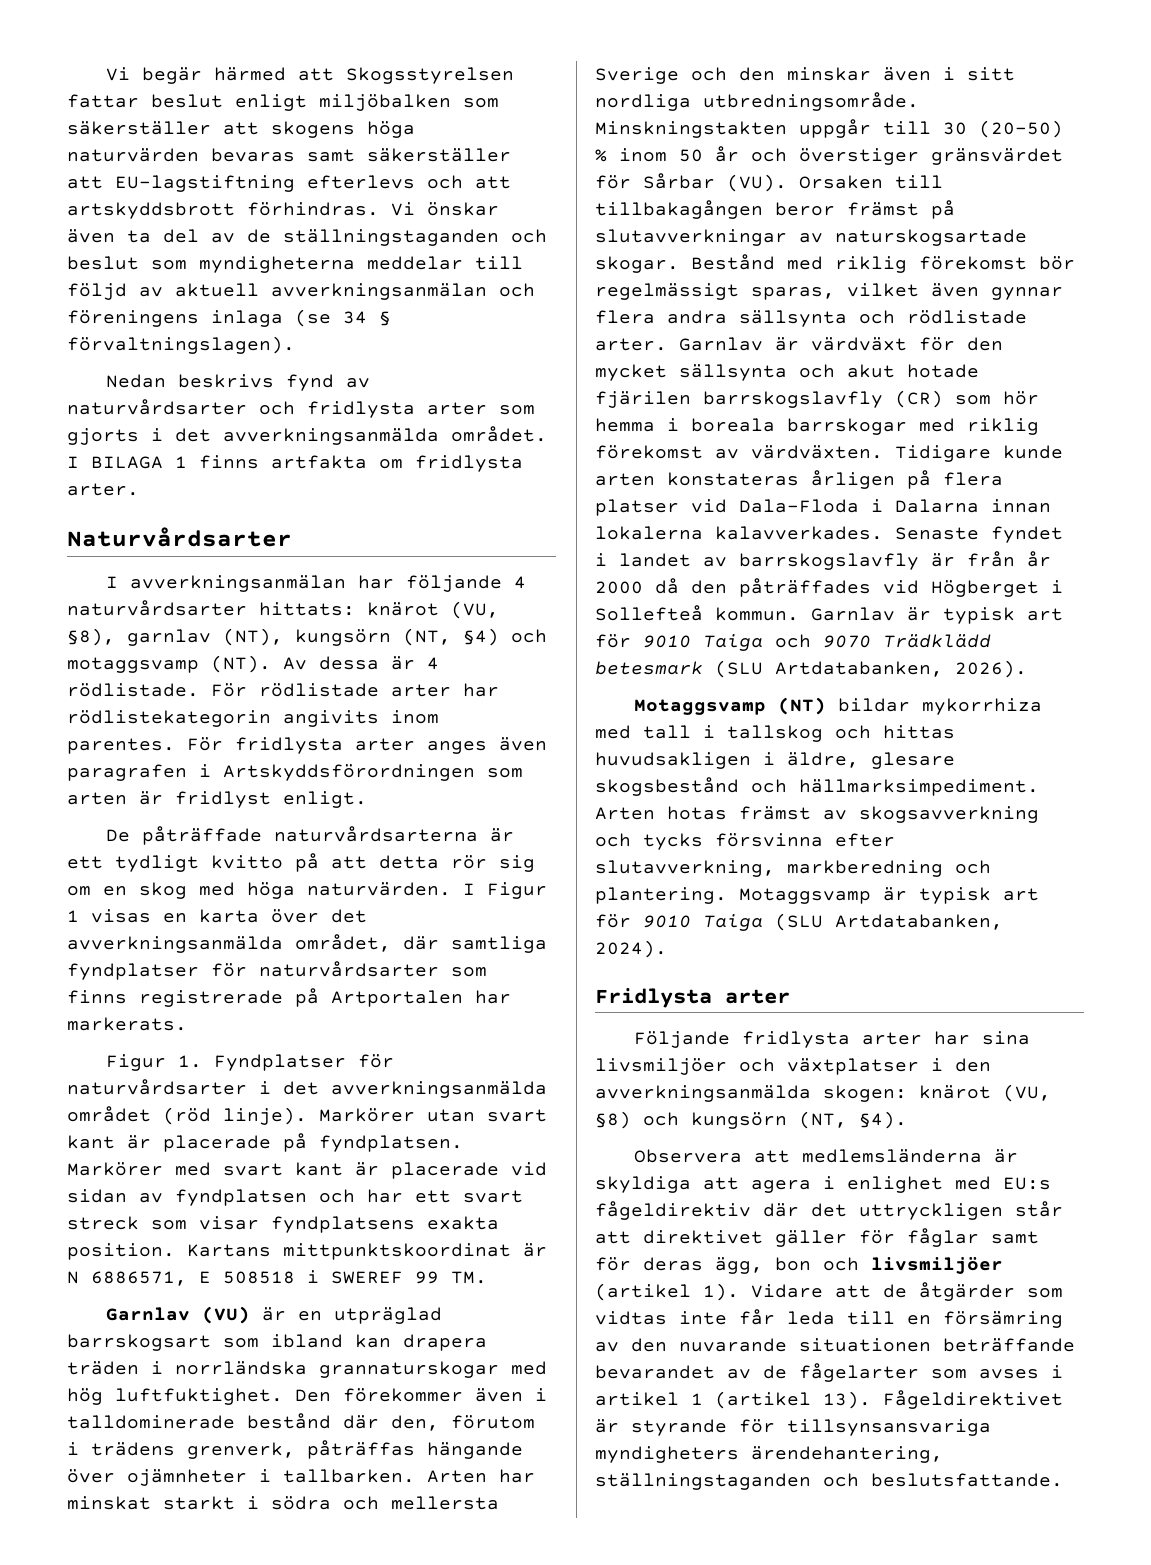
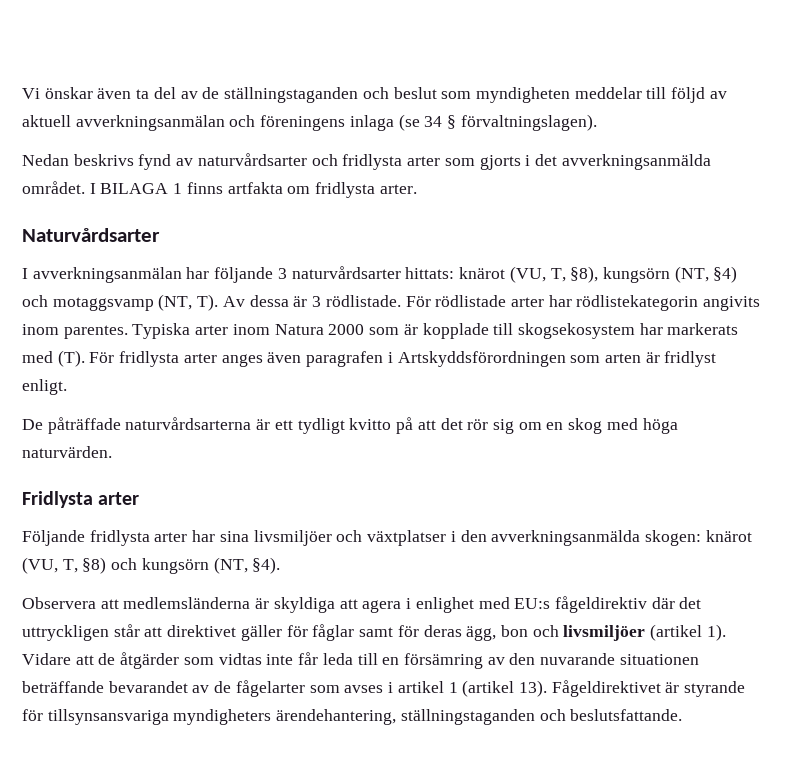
- Vi begär härmed att Skogsstyrelsen fattar beslut enligt miljöbalken som säkerställer att skogens höga naturvärden bevaras samt säkerställer att EU-lagstiftning efterlevs och att artskyddsbrott förhindras. Vi önskar även ta del av de ställningstaganden och beslut som myndigheterna meddelar till följd av aktuell avverkningsanmälan och föreningens inlaga (se 34 § förvaltningslagen).
+ Vi önskar även ta del av de ställningstaganden och beslut som myndigheten meddelar till följd av aktuell avverkningsanmälan och föreningens inlaga (se 34 § förvaltningslagen).
- I avverkningsanmälan har följande 4 naturvårdsarter hittats: knärot (VU, §8), garnlav (NT), kungsörn (NT, §4) och motaggsvamp (NT). Av dessa är 4 rödlistade.
+ I avverkningsanmälan har följande 3 naturvårdsarter hittats: knärot (VU, T, §8), kungsörn (NT, §4) och motaggsvamp (NT, T). Av dessa är 3 rödlistade.
- För fridlysta arter anges även paragrafen i Artskyddsförordningen som arten är fridlyst enligt.
+ Typiska arter inom Natura 2000 som är kopplade till skogsekosystem har markerats med (T). För fridlysta arter anges även paragrafen i Artskyddsförordningen som arten är fridlyst enligt.
- De påträffade naturvårdsarterna är ett tydligt kvitto på att detta rör sig om en skog med höga naturvärden. I Figur 1 visas en karta över det avverkningsanmälda området, där samtliga fyndplatser för naturvårdsarter som finns registrerade på Artportalen har markerats.
- Figur 1. Fyndplatser för naturvårdsarter i det avverkningsanmälda området (röd linje). Markörer utan svart kant är placerade på fyndplatsen. Markörer med svart kant är placerade vid sidan av fyndplatsen och har ett svart streck som visar fyndplatsens exakta position. Kartans mittpunktskoordinat är N 6886571, E 508518 i SWEREF 99 TM.
- Garnlav (VU) är en utpräglad barrskogsart som ibland kan drapera träden i norrländska grannaturskogar med hög luftfuktighet. Den förekommer även i talldominerade bestånd där den, förutom i trädens grenverk, påträffas hängande över ojämnheter i tallbarken. Arten har minskat starkt i södra och mellersta Sverige och den minskar även i sitt nordliga utbredningsområde. Minskningstakten uppgår till 30 (20–50) % inom 50 år och överstiger gränsvärdet för Sårbar (VU). Orsaken till tillbakagången beror främst på slutavverkningar av naturskogsartade skogar. Bestånd med riklig förekomst bör regelmässigt sparas, vilket även gynnar flera andra sällsynta och rödlistade arter. Garnlav är värdväxt för den mycket sällsynta och akut hotade fjärilen barrskogslavfly (CR) som hör hemma i boreala barrskogar med riklig förekomst av värdväxten. Tidigare kunde arten konstateras årligen på flera platser vid Dala-Floda i Dalarna innan lokalerna kalavverkades. Senaste fyndet i landet av barrskogslavfly är från år 2000 då den påträffades vid Högberget i Sollefteå kommun. Garnlav är typisk art för 9010 Taiga och 9070 Trädklädd betesmark (SLU Artdatabanken, 2026).
- Motaggsvamp (NT) bildar mykorrhiza med tall i tallskog och hittas huvudsakligen i äldre, glesare skogsbestånd och hällmarksimpediment. Arten hotas främst av skogsavverkning och tycks försvinna efter slutavverkning, markberedning och plantering. Motaggsvamp är typisk art för 9010 Taiga (SLU Artdatabanken, 2024).
+ De påträffade naturvårdsarterna är ett tydligt kvitto på att det rör sig om en skog med höga naturvärden.
- Följande fridlysta arter har sina livsmiljöer och växtplatser i den avverkningsanmälda skogen: knärot (VU, §8) och kungsörn (NT, §4).
+ Följande fridlysta arter har sina livsmiljöer och växtplatser i den avverkningsanmälda skogen: knärot (VU, T, §8) och kungsörn (NT, §4).

